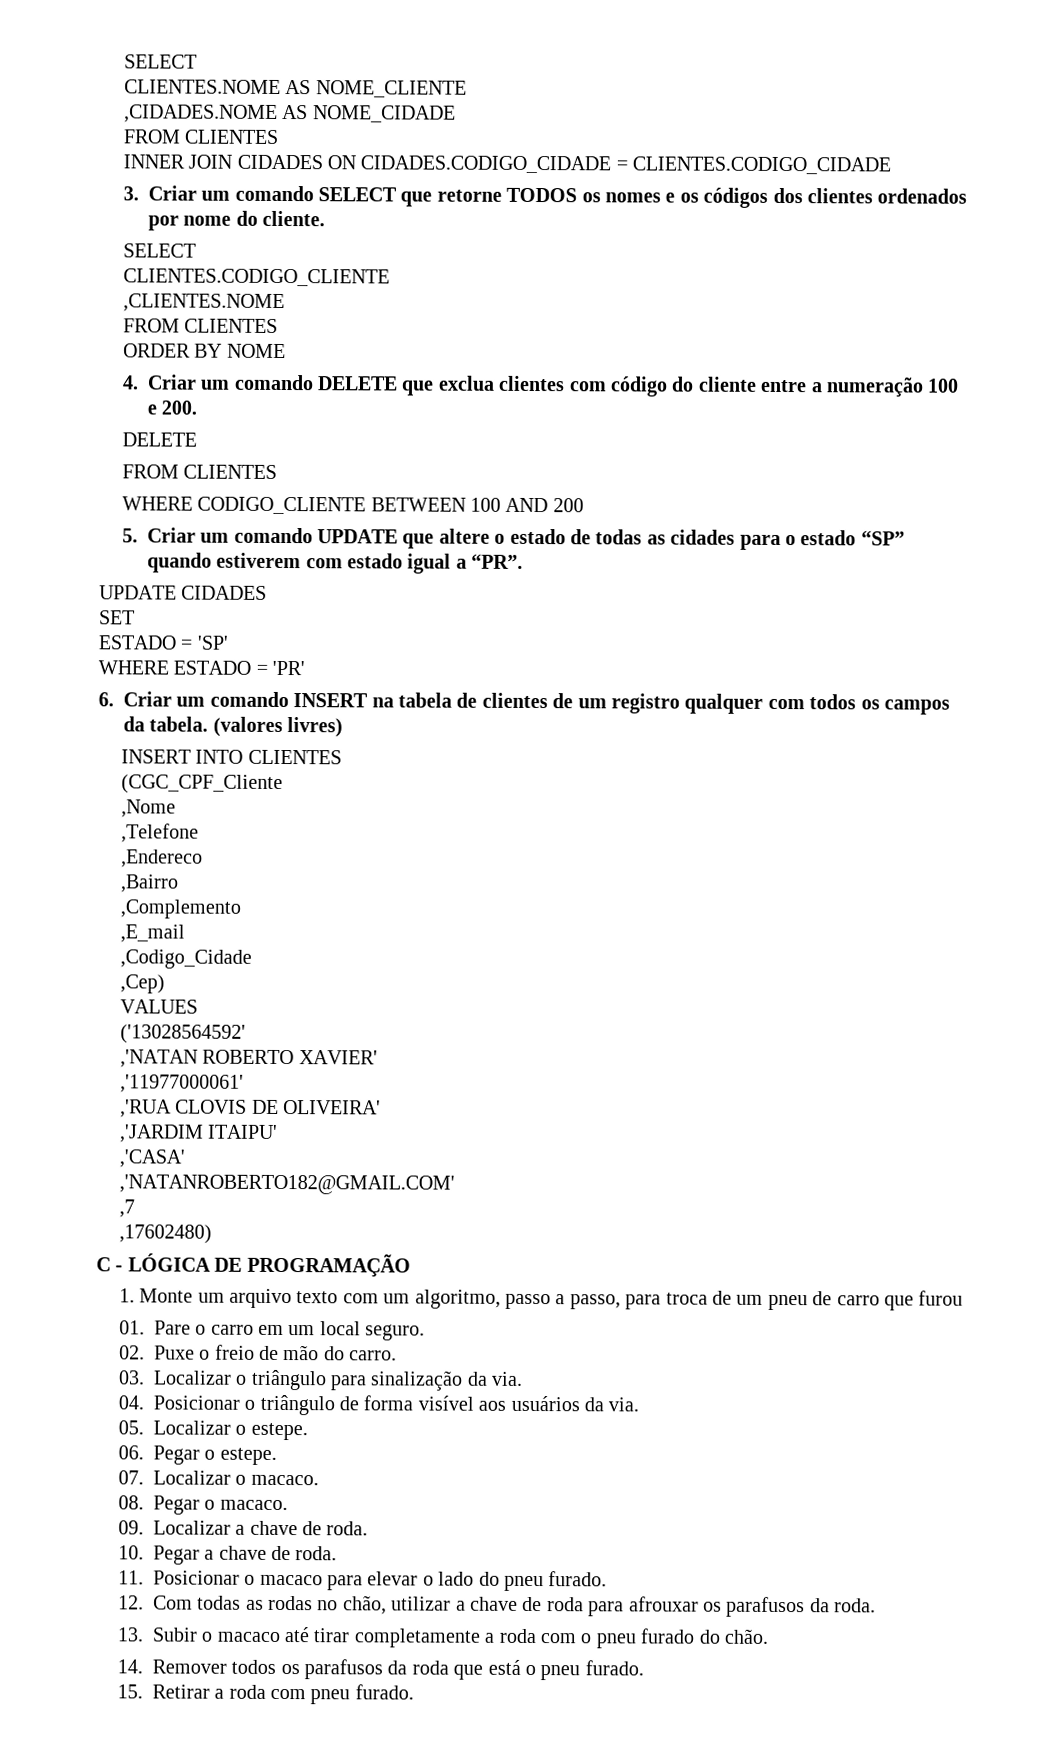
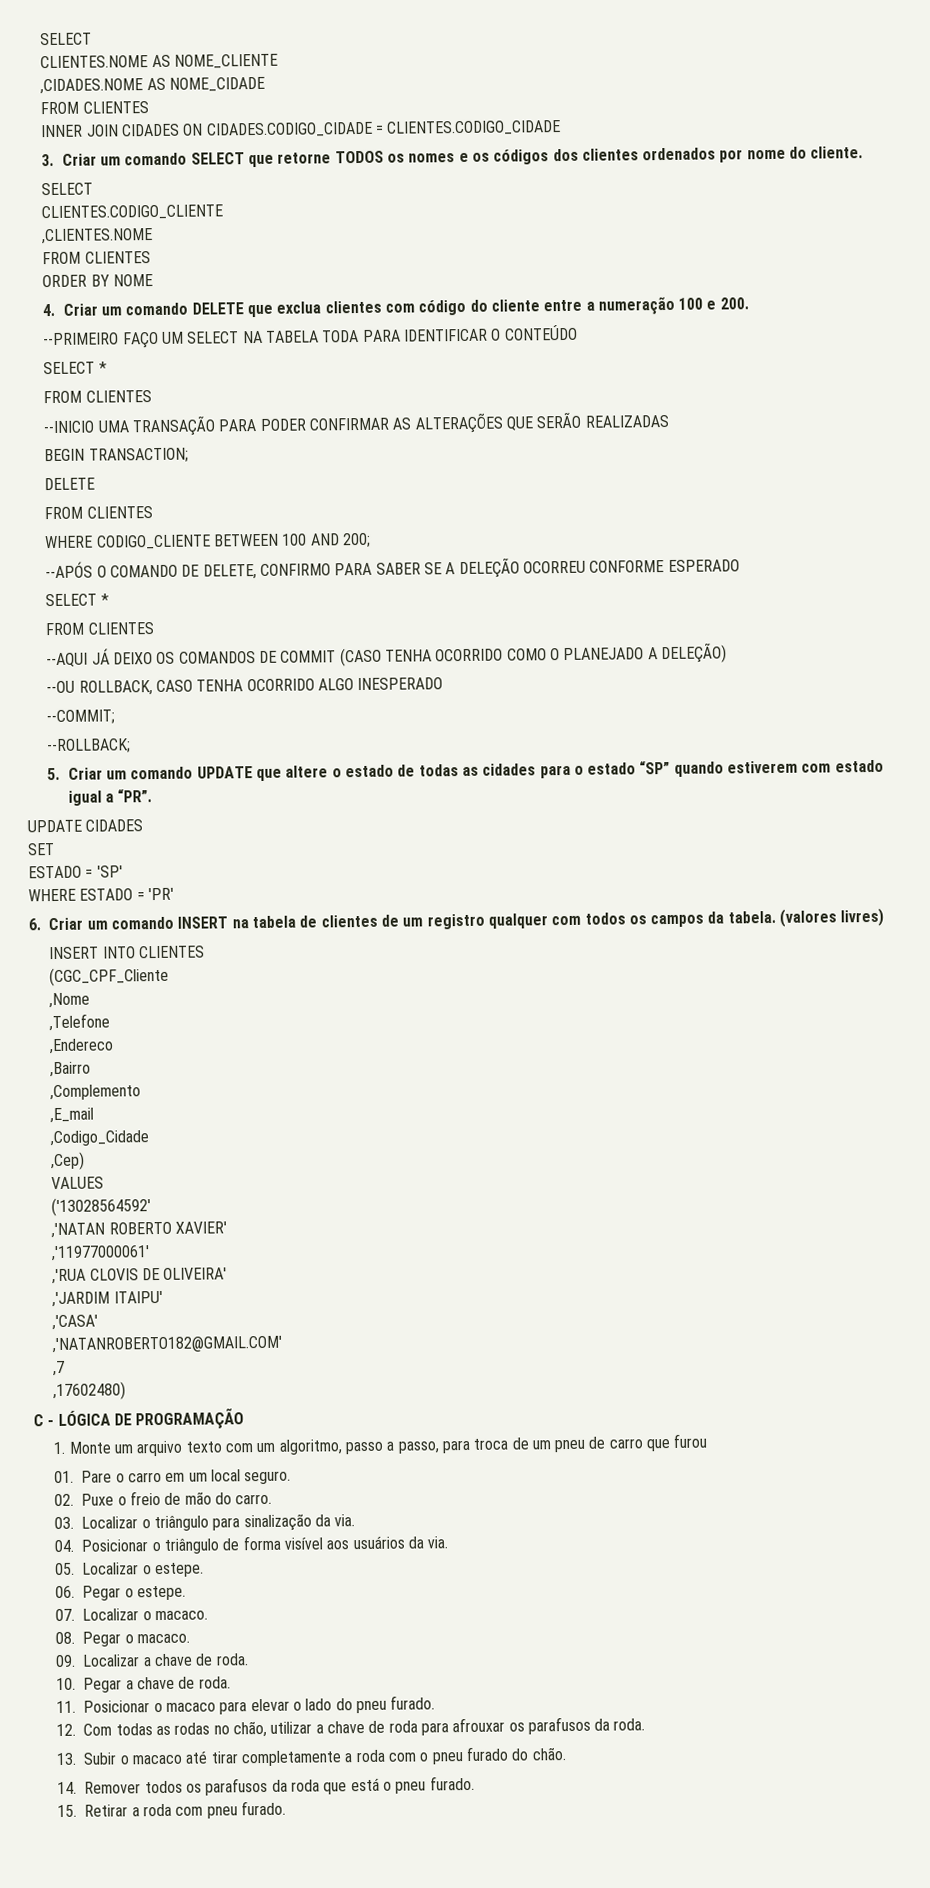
+ --PRIMEIRO FAÇO UM SELECT NA TABELA TODA PARA IDENTIFICAR O CONTEÚDO
+ SELECT *
+ FROM CLIENTES
+ --INICIO UMA TRANSAÇÃO PARA PODER CONFIRMAR AS ALTERAÇÕES QUE SERÃO REALIZADAS
+ BEGIN TRANSACTION;
- WHERE CODIGO_CLIENTE BETWEEN 100 AND 200
+ WHERE CODIGO_CLIENTE BETWEEN 100 AND 200;
+ --APÓS O COMANDO DE DELETE, CONFIRMO PARA SABER SE A DELEÇÃO OCORREU CONFORME ESPERADO
+ SELECT *
+ FROM CLIENTES
+ --AQUI JÁ DEIXO OS COMANDOS DE COMMIT (CASO TENHA OCORRIDO COMO O PLANEJADO A DELEÇÃO)
+ --OU ROLLBACK, CASO TENHA OCORRIDO ALGO INESPERADO
+ --COMMIT;
+ --ROLLBACK;

